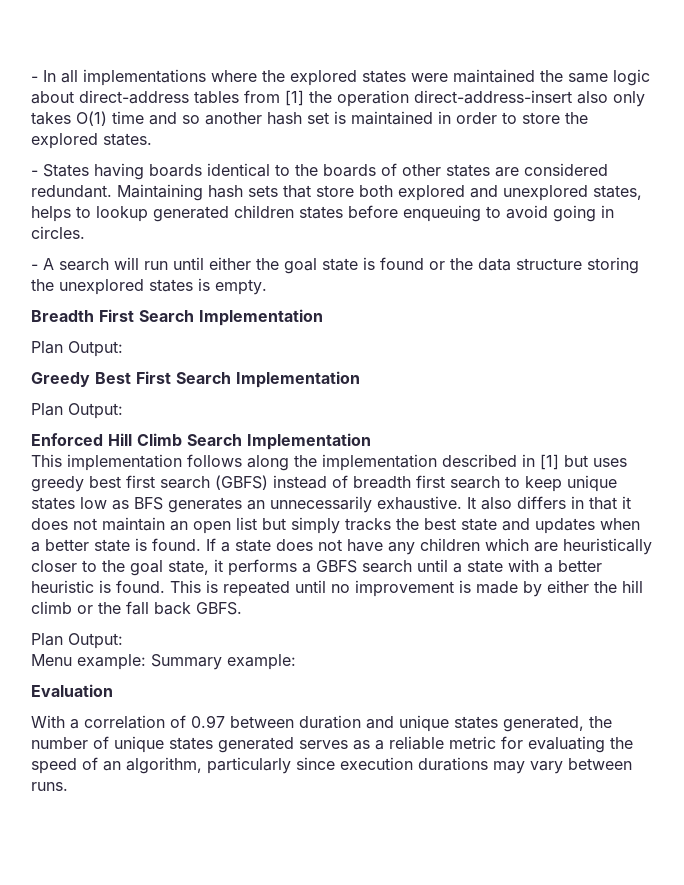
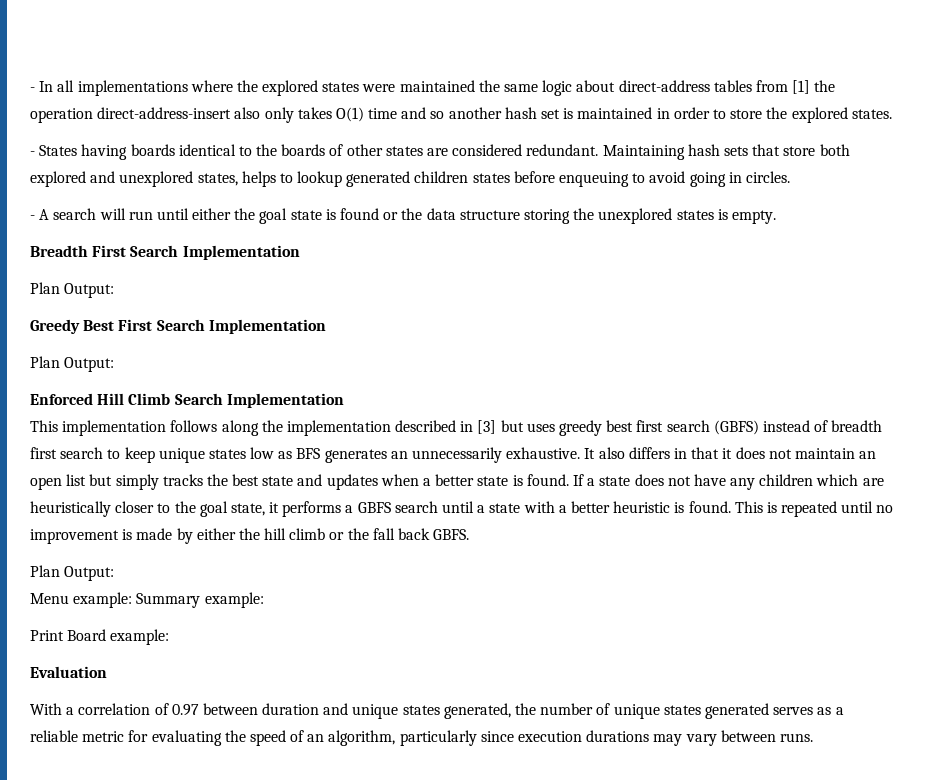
- This implementation follows along the implementation described in [1] but uses greedy best first search (GBFS) instead of breadth first search to keep unique states low as BFS generates an unnecessarily exhaustive.
+ This implementation follows along the implementation described in [3] but uses greedy best first search (GBFS) instead of breadth first search to keep unique states low as BFS generates an unnecessarily exhaustive.
+ Print Board example:

